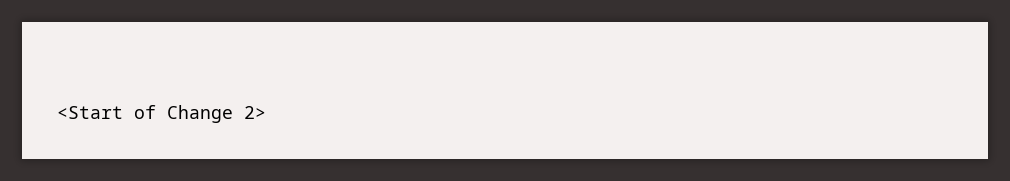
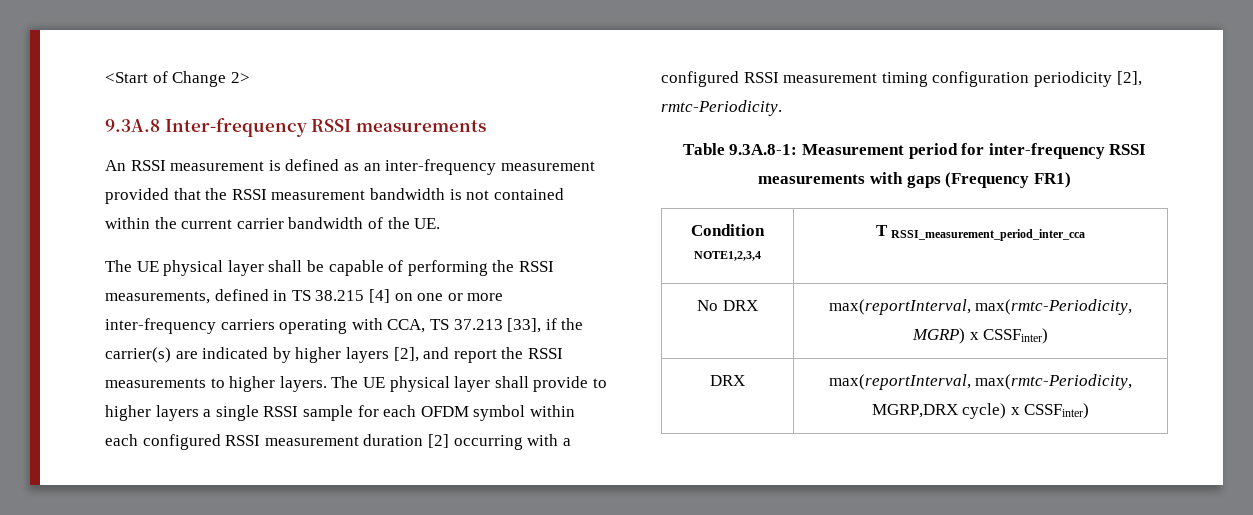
+ 9.3A.8 Inter-frequency RSSI measurements
+ An RSSI measurement is defined as an inter-frequency measurement provided that the RSSI measurement bandwidth is not contained within the current carrier bandwidth of the UE.
+ The UE physical layer shall be capable of performing the RSSI measurements, defined in TS 38.215 [4] on one or more inter-frequency carriers operating with CCA, TS 37.213 [33], if the carrier(s) are indicated by higher layers [2], and report the RSSI measurements to higher layers. The UE physical layer shall provide to higher layers a single RSSI sample for each OFDM symbol within each configured RSSI measurement duration [2] occurring with a configured RSSI measurement timing configuration periodicity [2], rmtc-Periodicity.
+ Table 9.3A.8-1: Measurement period for inter-frequency RSSI measurements with gaps (Frequency FR1)
+ Condition NOTE1,2,3,4 | T RSSI_measurement_period_inter_cca
+ No DRX | max(reportInterval, max(rmtc-Periodicity, MGRP) x CSSFinter)
+ DRX | max(reportInterval, max(rmtc-Periodicity, MGRP,DRX cycle) x CSSFinter)

